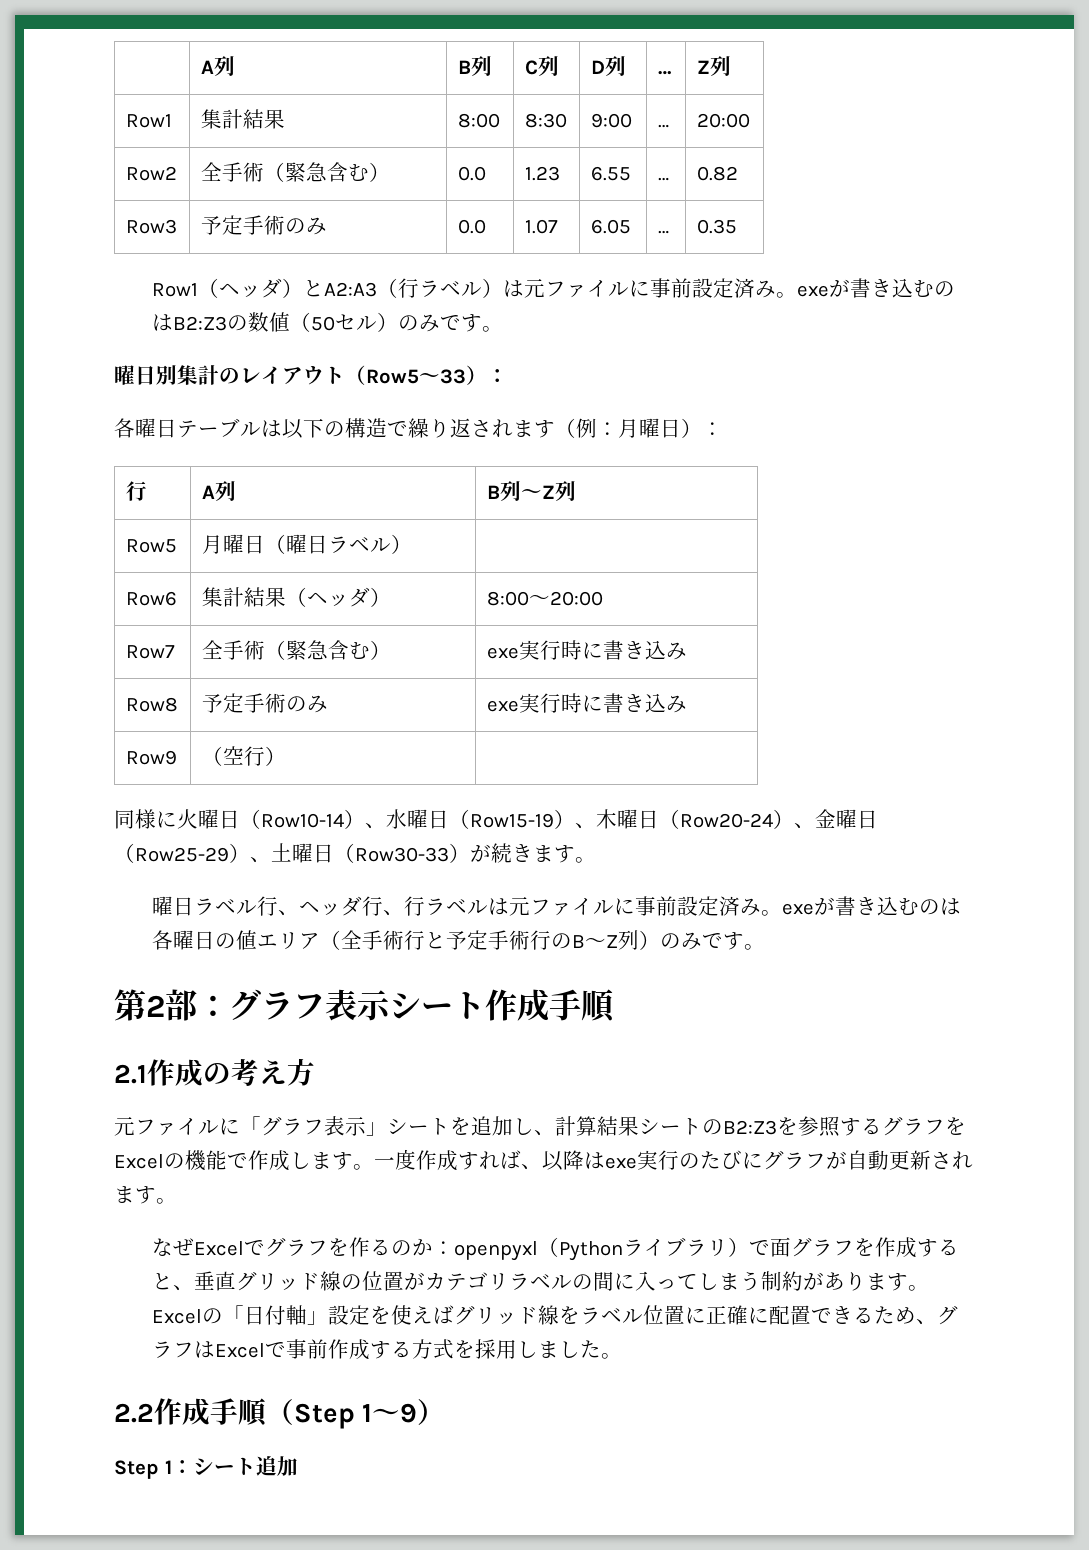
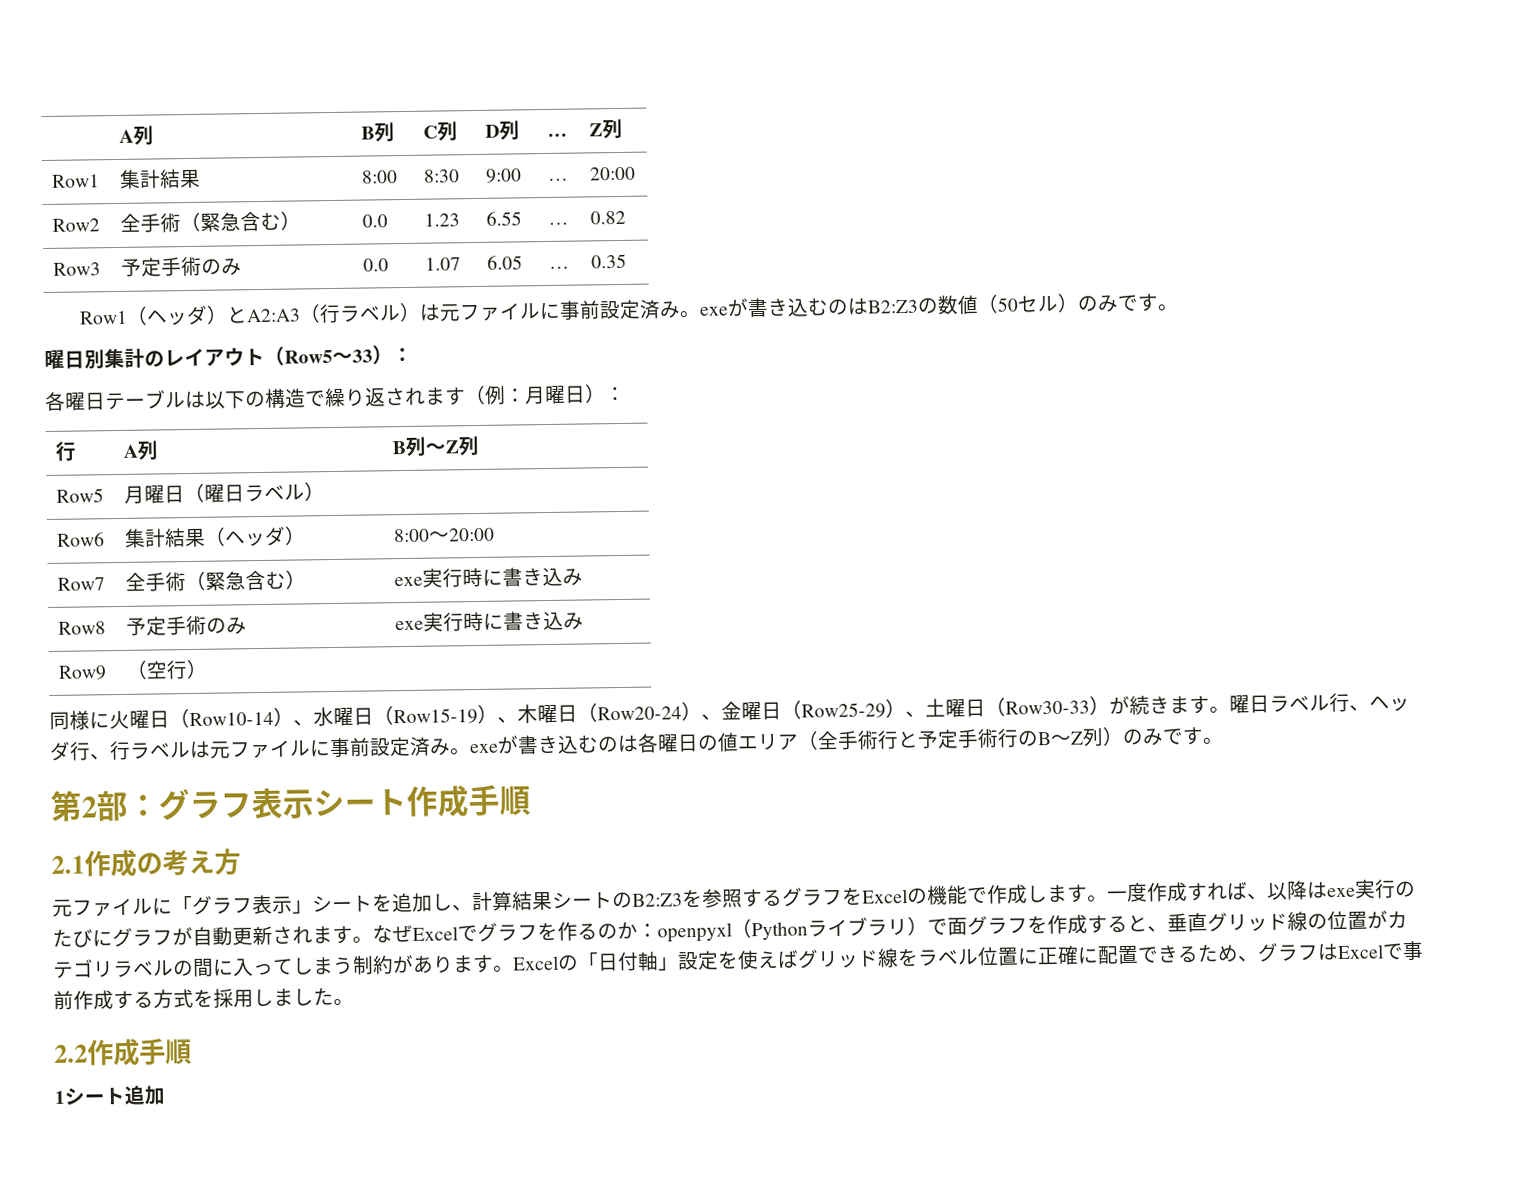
- 同様に火曜日（Row10-14）、水曜日（Row15-19）、木曜日（Row20-24）、金曜日（Row25-29）、土曜日（Row30-33）が続きます。
- 曜日ラベル行、ヘッダ行、行ラベルは元ファイルに事前設定済み。exeが書き込むのは各曜日の値エリア（全手術行と予定手術行のB〜Z列）のみです。
+ 同様に火曜日（Row10-14）、水曜日（Row15-19）、木曜日（Row20-24）、金曜日（Row25-29）、土曜日（Row30-33）が続きます。曜日ラベル行、ヘッダ行、行ラベルは元ファイルに事前設定済み。exeが書き込むのは各曜日の値エリア（全手術行と予定手術行のB〜Z列）のみです。
- 一度作成すれば、以降はexe実行のたびにグラフが自動更新されます。
- なぜExcelでグラフを作るのか：openpyxl（Pythonライブラリ）で面グラフを作成すると、垂直グリッド線の位置がカテゴリラベルの間に入ってしまう制約があります。
+ 一度作成すれば、以降はexe実行のたびにグラフが自動更新されます。なぜExcelでグラフを作るのか：openpyxl（Pythonライブラリ）で面グラフを作成すると、垂直グリッド線の位置がカテゴリラベルの間に入ってしまう制約があります。
- 2.2作成手順（Step 1〜9）
- Step 1：シート追加
+ 2.2作成手順
+ 1シート追加

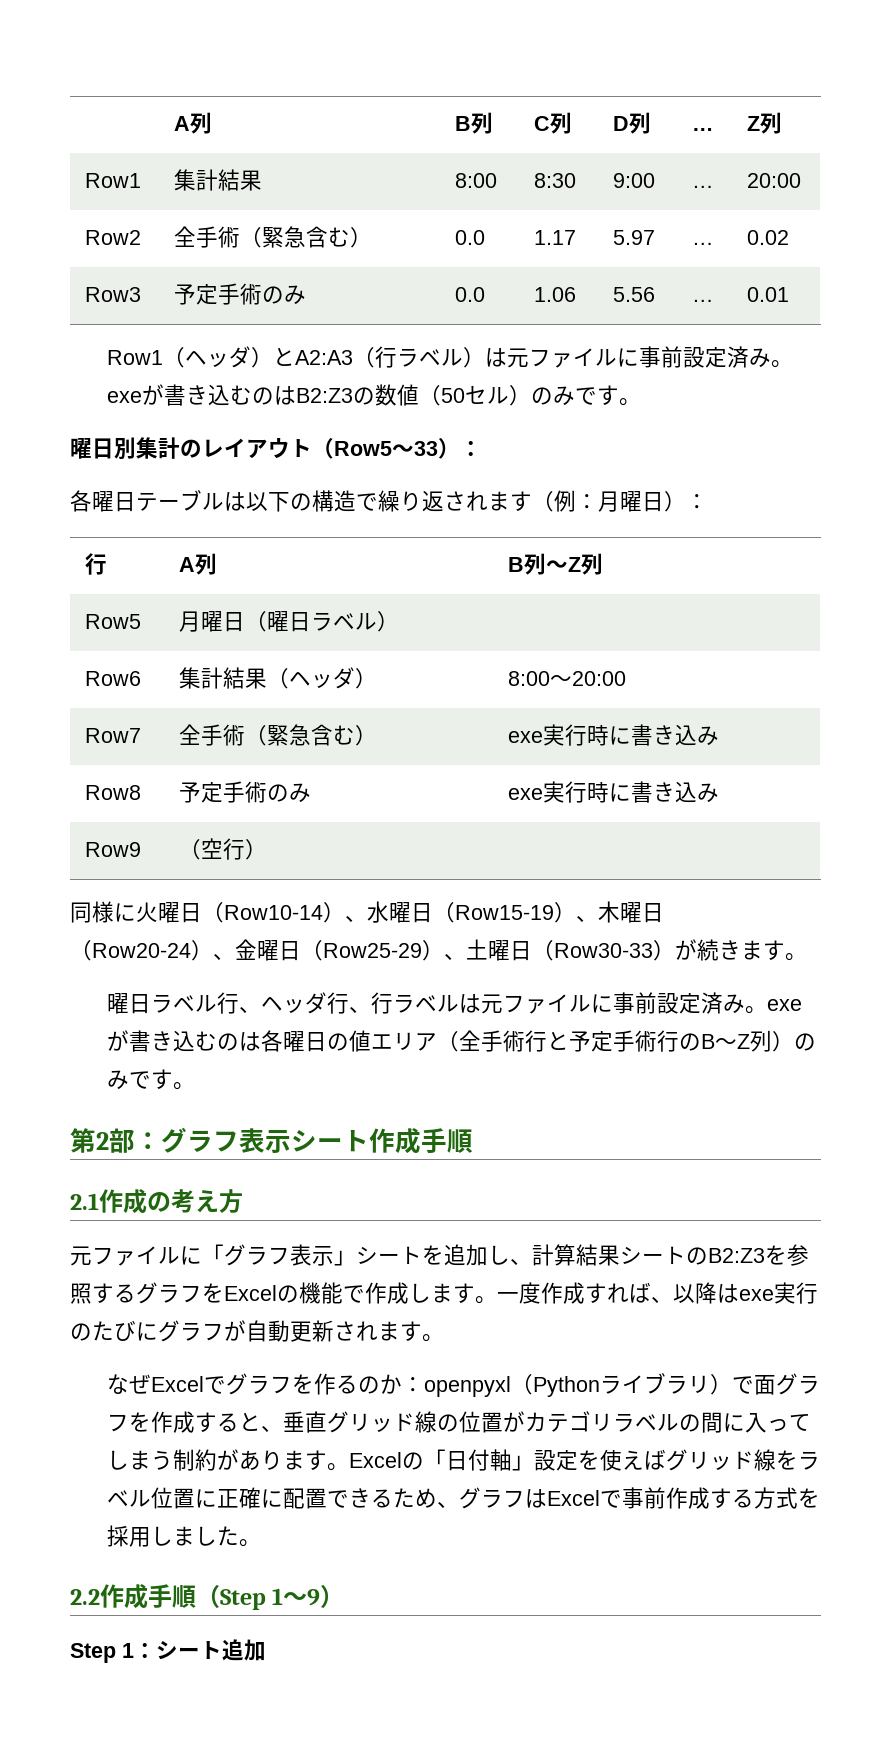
- Row2 | 全手術（緊急含む） | 0.0 | 1.23 | 6.55 | … | 0.82
+ Row2 | 全手術（緊急含む） | 0.0 | 1.17 | 5.97 | … | 0.02
- Row3 | 予定手術のみ | 0.0 | 1.07 | 6.05 | … | 0.35
+ Row3 | 予定手術のみ | 0.0 | 1.06 | 5.56 | … | 0.01
- 同様に火曜日（Row10-14）、水曜日（Row15-19）、木曜日（Row20-24）、金曜日（Row25-29）、土曜日（Row30-33）が続きます。曜日ラベル行、ヘッダ行、行ラベルは元ファイルに事前設定済み。exeが書き込むのは各曜日の値エリア（全手術行と予定手術行のB〜Z列）のみです。
+ 同様に火曜日（Row10-14）、水曜日（Row15-19）、木曜日（Row20-24）、金曜日（Row25-29）、土曜日（Row30-33）が続きます。
+ 曜日ラベル行、ヘッダ行、行ラベルは元ファイルに事前設定済み。exeが書き込むのは各曜日の値エリア（全手術行と予定手術行のB〜Z列）のみです。
- 一度作成すれば、以降はexe実行のたびにグラフが自動更新されます。なぜExcelでグラフを作るのか：openpyxl（Pythonライブラリ）で面グラフを作成すると、垂直グリッド線の位置がカテゴリラベルの間に入ってしまう制約があります。
+ 一度作成すれば、以降はexe実行のたびにグラフが自動更新されます。
+ なぜExcelでグラフを作るのか：openpyxl（Pythonライブラリ）で面グラフを作成すると、垂直グリッド線の位置がカテゴリラベルの間に入ってしまう制約があります。
- 2.2作成手順
- 1シート追加
+ 2.2作成手順（Step 1〜9）
+ Step 1：シート追加

